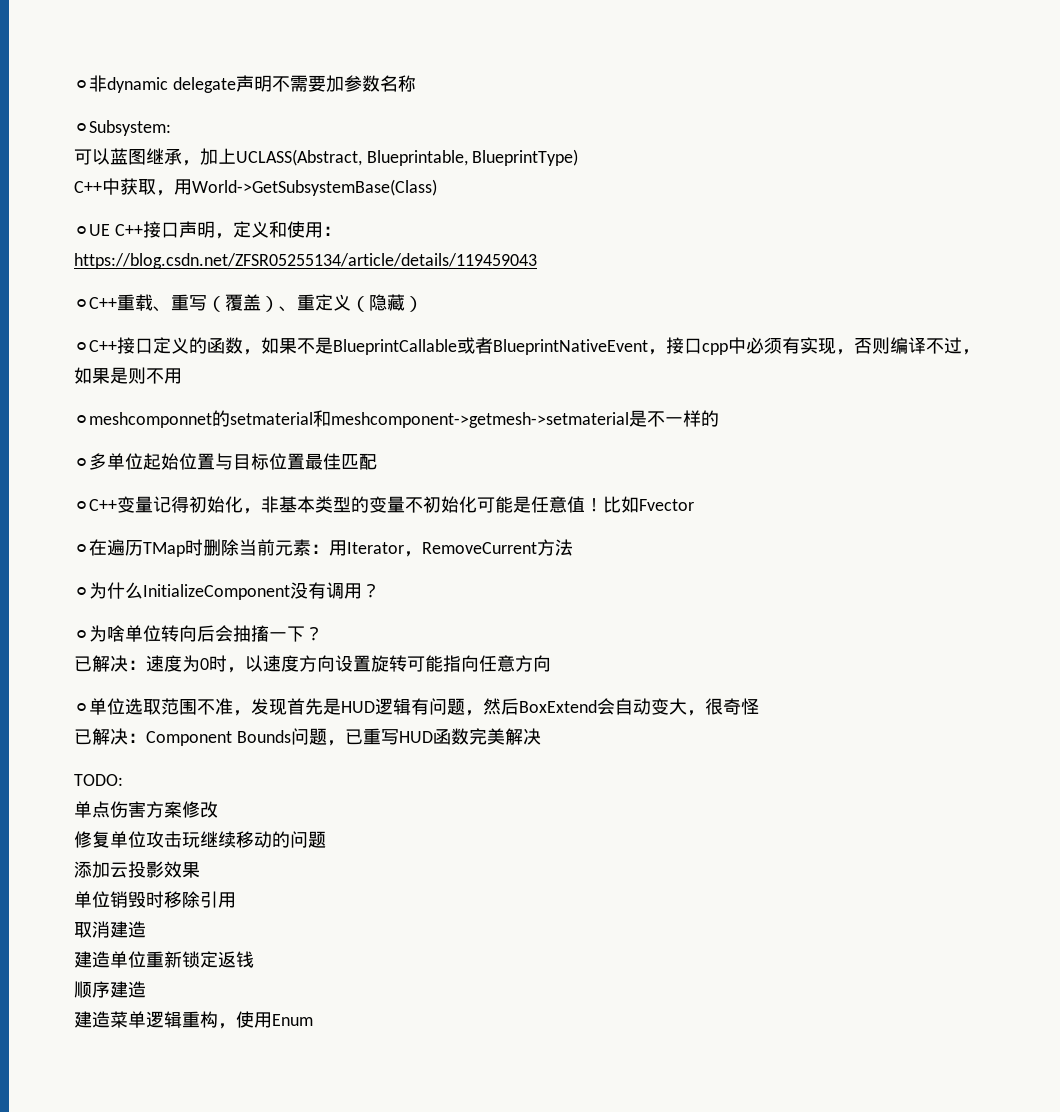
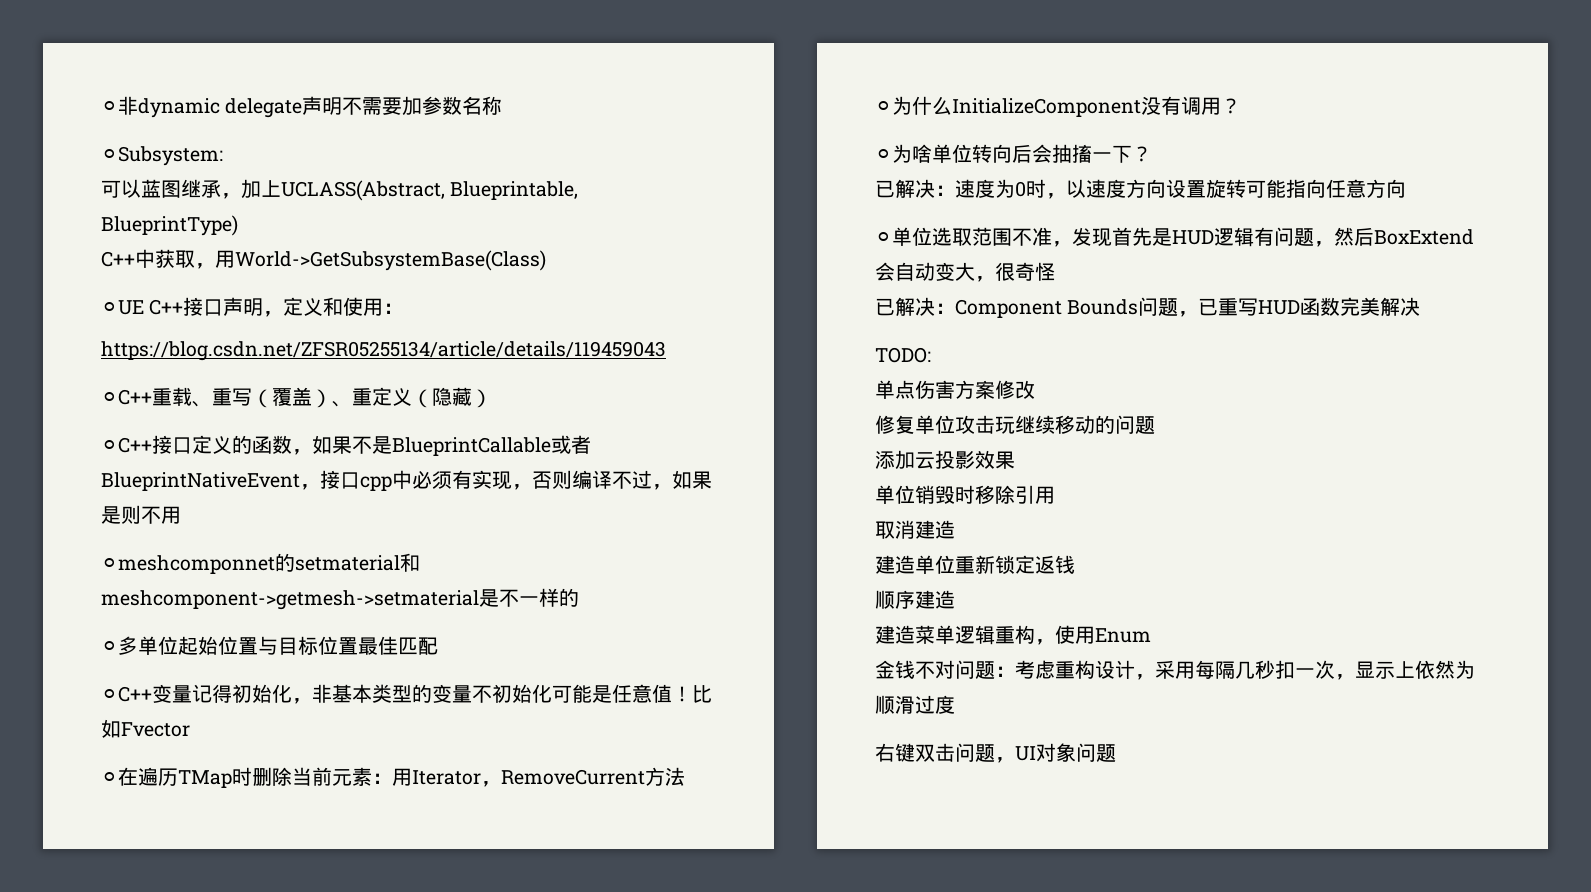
+ 金钱不对问题：考虑重构设计，采用每隔几秒扣一次，显示上依然为顺滑过度
+ 右键双击问题，UI对象问题

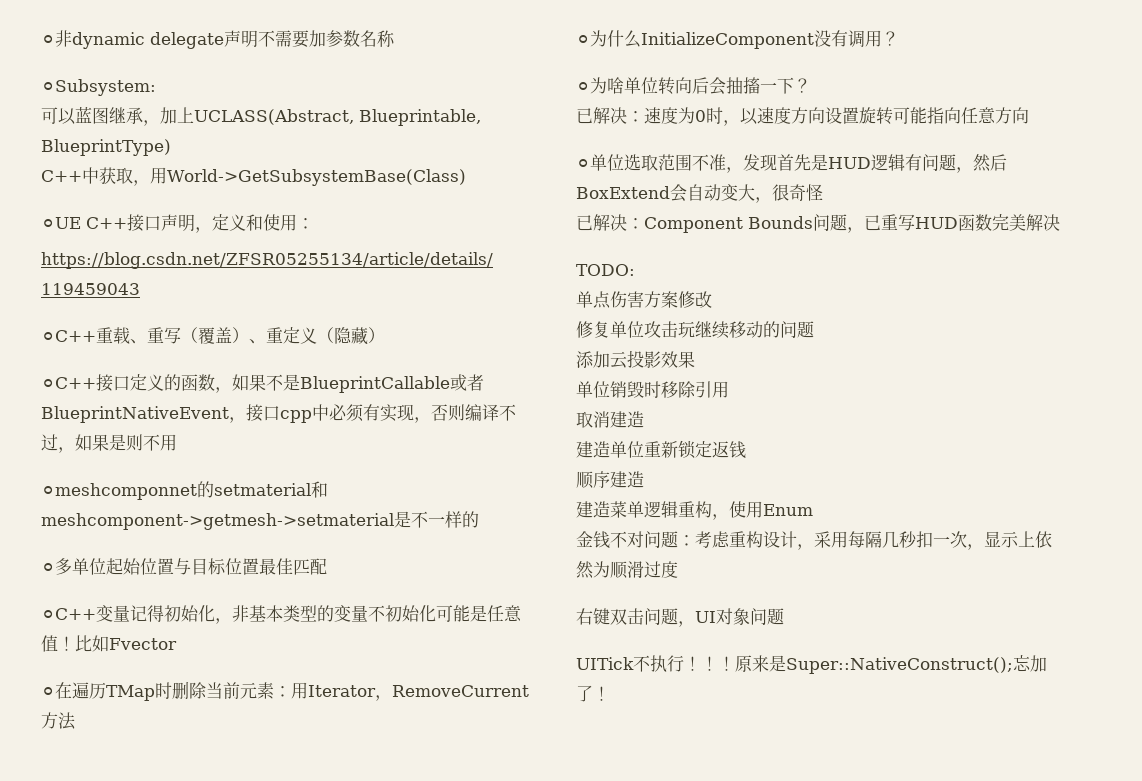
+ UITick不执行！！！原来是Super::NativeConstruct();忘加了！

